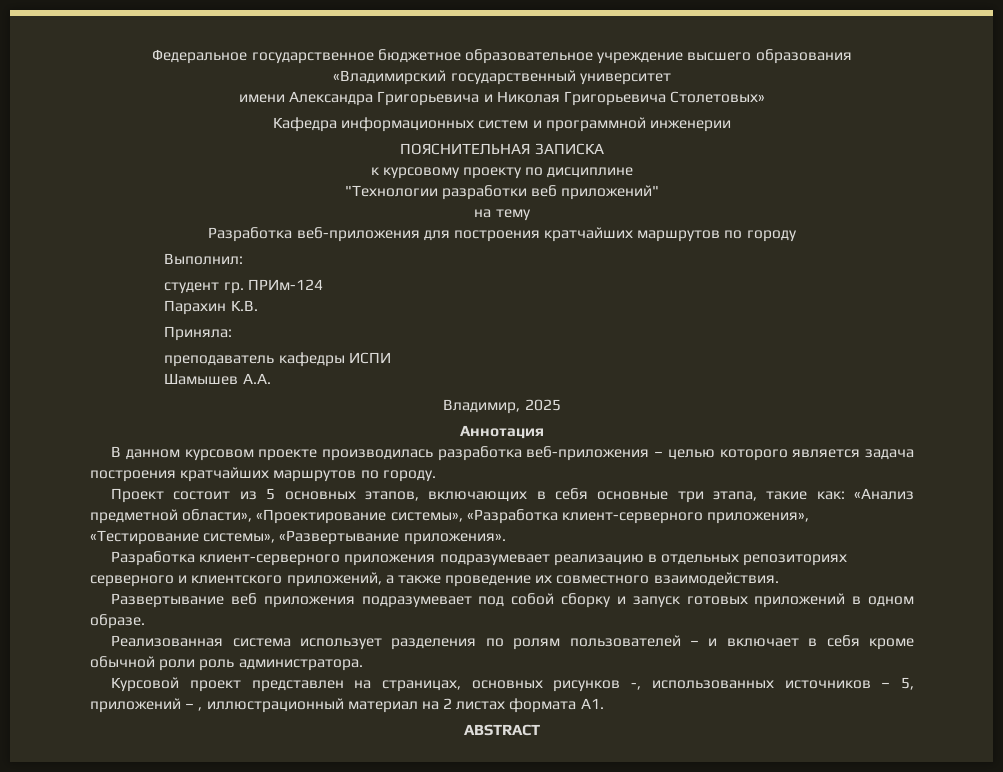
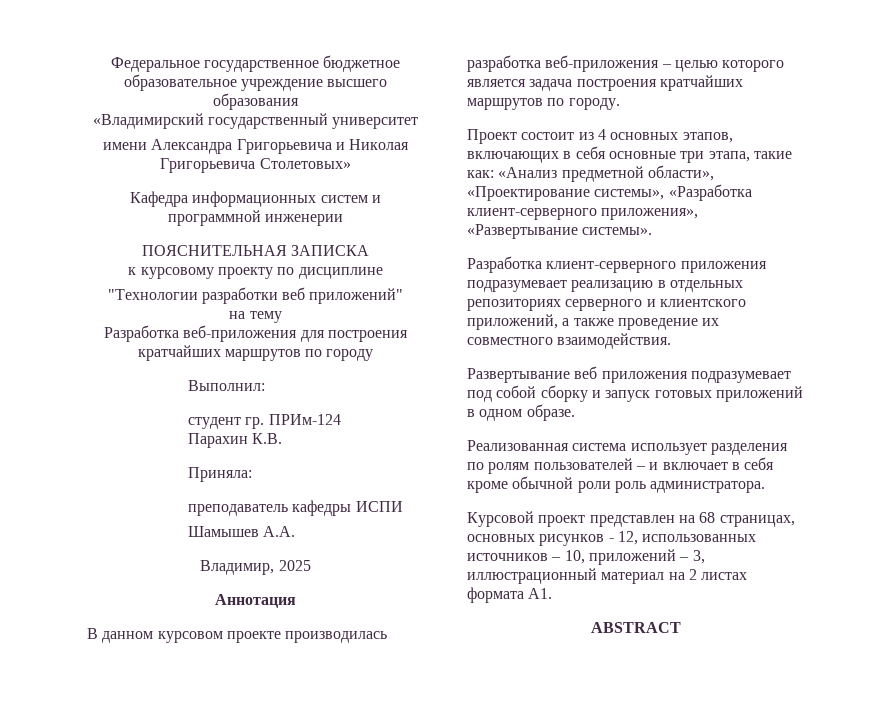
- Проект состоит из 5 основных этапов, включающих в себя основные три этапа, такие как: «Анализ предметной области», «Проектирование системы», «Разработка клиент-серверного приложения», «Тестирование системы», «Развертывание приложения».
+ Проект состоит из 4 основных этапов, включающих в себя основные три этапа, такие как: «Анализ предметной области», «Проектирование системы», «Разработка клиент-серверного приложения», «Развертывание системы».
- Курсовой проект представлен на страницах, основных рисунков -, использованных источников – 5, приложений – , иллюстрационный материал на 2 листах формата А1.
+ Курсовой проект представлен на 68 страницах, основных рисунков - 12, использованных источников – 10, приложений – 3, иллюстрационный материал на 2 листах формата А1.

